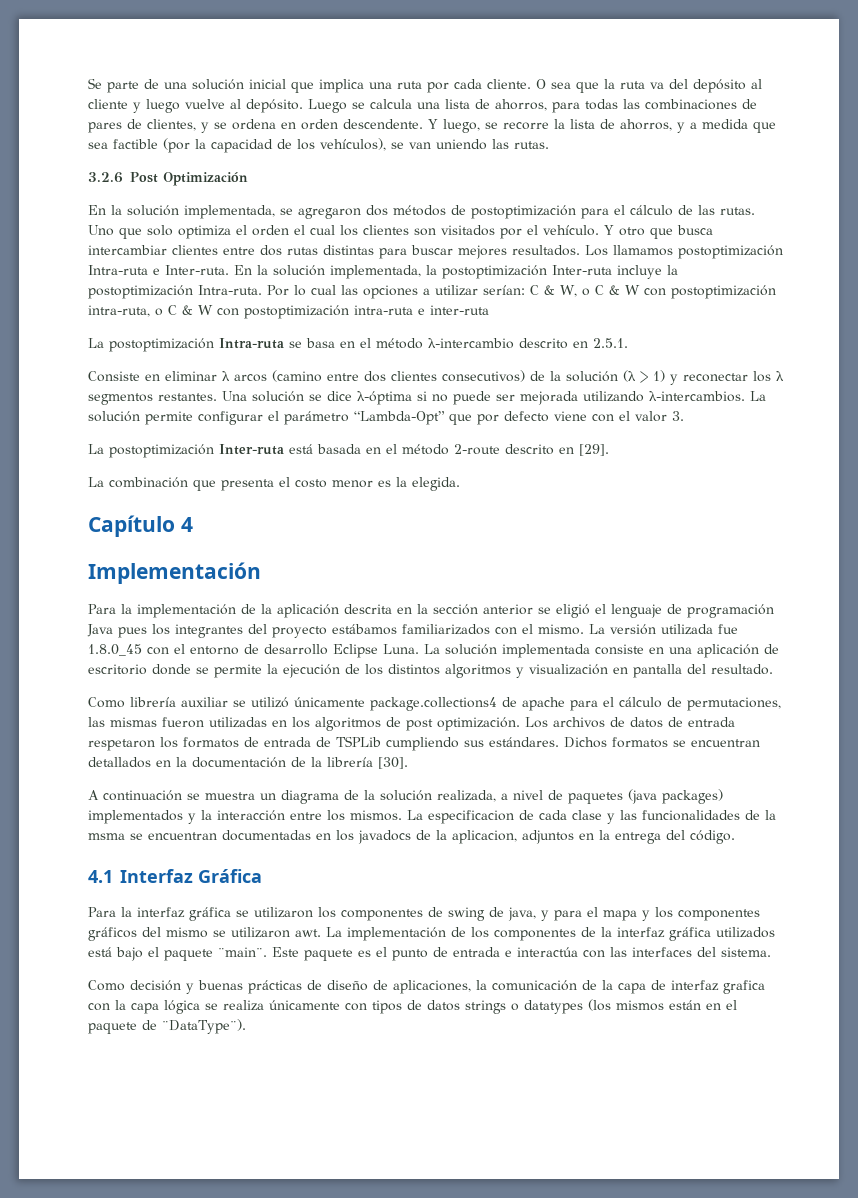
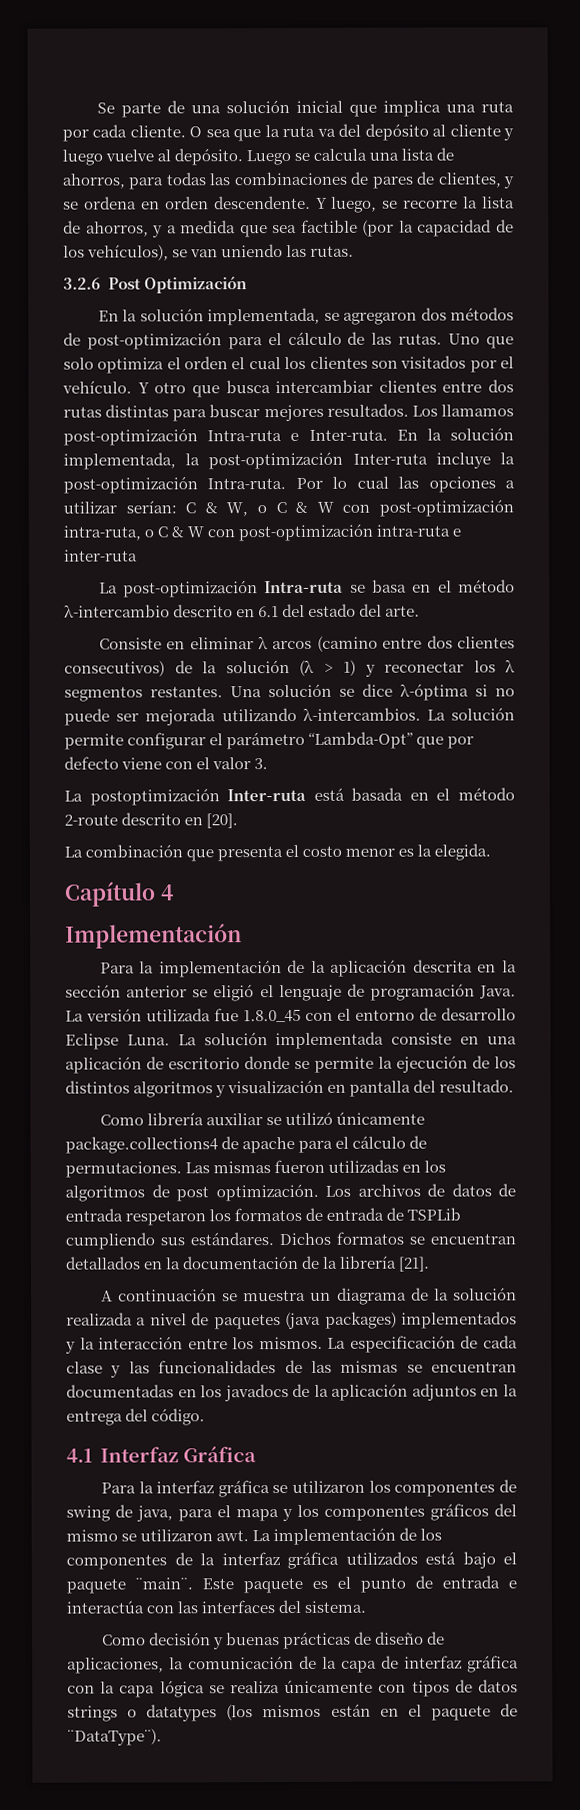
- En la solución implementada, se agregaron dos métodos de postoptimización para el cálculo de las rutas.
+ En la solución implementada, se agregaron dos métodos de post-optimización para el cálculo de las rutas.
- Los llamamos postoptimización Intra-ruta e Inter-ruta.
+ Los llamamos post-optimización Intra-ruta e Inter-ruta.
- En la solución implementada, la postoptimización Inter-ruta incluye la postoptimización Intra-ruta.
+ En la solución implementada, la post-optimización Inter-ruta incluye la post-optimización Intra-ruta.
- Por lo cual las opciones a utilizar serían: C & W, o C & W con postoptimización intra-ruta, o C & W con postoptimización intra-ruta e inter-ruta
+ Por lo cual las opciones a utilizar serían: C & W, o C & W con post-optimización intra-ruta, o C & W con post-optimización intra-ruta e inter-ruta
- La postoptimización Intra-ruta se basa en el método λ-intercambio descrito en 2.5.1.
+ La post-optimización Intra-ruta se basa en el método λ-intercambio descrito en 6.1 del estado del arte.
- La postoptimización Inter-ruta está basada en el método 2-route descrito en [29].
+ La postoptimización Inter-ruta está basada en el método 2-route descrito en [20].
- Para la implementación de la aplicación descrita en la sección anterior se eligió el lenguaje de programación Java pues los integrantes del proyecto estábamos familiarizados con el mismo.
+ Para la implementación de la aplicación descrita en la sección anterior se eligió el lenguaje de programación Java.
- Como librería auxiliar se utilizó únicamente package.collections4 de apache para el cálculo de permutaciones, las mismas fueron utilizadas en los algoritmos de post optimización.
+ Como librería auxiliar se utilizó únicamente package.collections4 de apache para el cálculo de permutaciones. Las mismas fueron utilizadas en los algoritmos de post optimización.
- Dichos formatos se encuentran detallados en la documentación de la librería [30].
+ Dichos formatos se encuentran detallados en la documentación de la librería [21].
- A continuación se muestra un diagrama de la solución realizada, a nivel de paquetes (java packages) implementados y la interacción entre los mismos.
+ A continuación se muestra un diagrama de la solución realizada a nivel de paquetes (java packages) implementados y la interacción entre los mismos.
- La especificacion de cada clase y las funcionalidades de la msma se encuentran documentadas en los javadocs de la aplicacion, adjuntos en la entrega del código.
+ La especificación de cada clase y las funcionalidades de las mismas se encuentran documentadas en los javadocs de la aplicación adjuntos en la entrega del código.
- Para la interfaz gráfica se utilizaron los componentes de swing de java, y para el mapa y los componentes gráficos del mismo se utilizaron awt.
+ Para la interfaz gráfica se utilizaron los componentes de swing de java, para el mapa y los componentes gráficos del mismo se utilizaron awt.
- Como decisión y buenas prácticas de diseño de aplicaciones, la comunicación de la capa de interfaz grafica con la capa lógica se realiza únicamente con tipos de datos strings o datatypes (los mismos están en el paquete de ¨DataType¨).
+ Como decisión y buenas prácticas de diseño de aplicaciones, la comunicación de la capa de interfaz gráfica con la capa lógica se realiza únicamente con tipos de datos strings o datatypes (los mismos están en el paquete de ¨DataType¨).

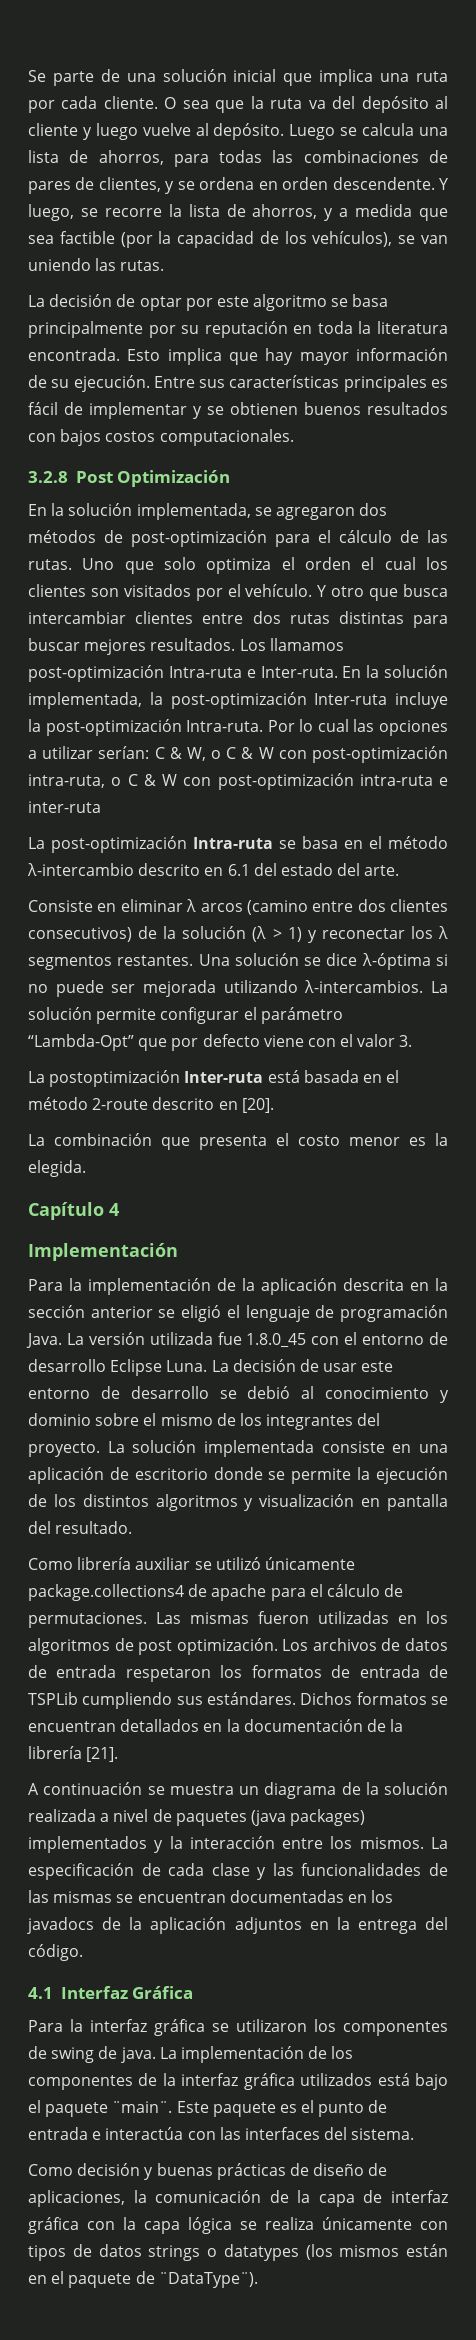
- 3.2.6 Post Optimización
+ La decisión de optar por este algoritmo se basa principalmente por su reputación en toda la literatura encontrada. Esto implica que hay mayor información de su ejecución. Entre sus características principales es fácil de implementar y se obtienen buenos resultados con bajos costos computacionales.
+ 3.2.8 Post Optimización
- La solución implementada consiste en una aplicación de escritorio donde se permite la ejecución de los distintos algoritmos y visualización en pantalla del resultado.
+ La decisión de usar este entorno de desarrollo se debió al conocimiento y dominio sobre el mismo de los integrantes del proyecto. La solución implementada consiste en una aplicación de escritorio donde se permite la ejecución de los distintos algoritmos y visualización en pantalla del resultado.
- Para la interfaz gráfica se utilizaron los componentes de swing de java, para el mapa y los componentes gráficos del mismo se utilizaron awt.
+ Para la interfaz gráfica se utilizaron los componentes de swing de java.

